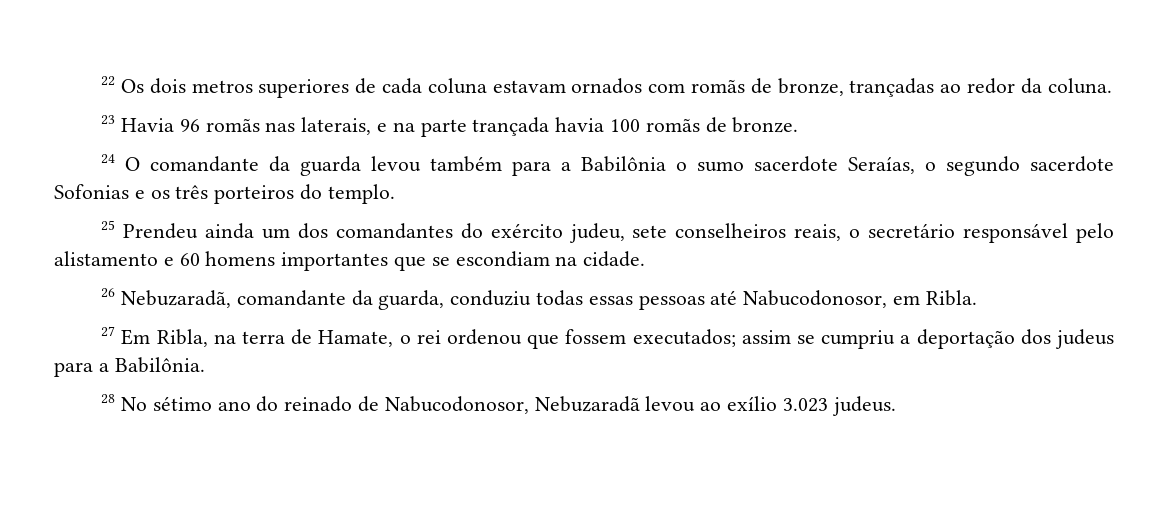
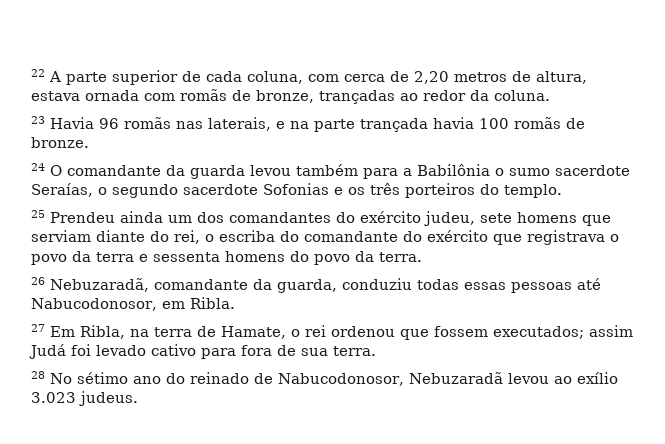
- 22 Os dois metros superiores de cada coluna estavam ornados com romãs de bronze, trançadas ao redor da coluna.
+ 22 A parte superior de cada coluna, com cerca de 2,20 metros de altura, estava ornada com romãs de bronze, trançadas ao redor da coluna.
- 25 Prendeu ainda um dos comandantes do exército judeu, sete conselheiros reais, o secretário responsável pelo alistamento e 60 homens importantes que se escondiam na cidade.
+ 25 Prendeu ainda um dos comandantes do exército judeu, sete homens que serviam diante do rei, o escriba do comandante do exército que registrava o povo da terra e sessenta homens do povo da terra.
- 27 Em Ribla, na terra de Hamate, o rei ordenou que fossem executados; assim se cumpriu a deportação dos judeus para a Babilônia.
+ 27 Em Ribla, na terra de Hamate, o rei ordenou que fossem executados; assim Judá foi levado cativo para fora de sua terra.

